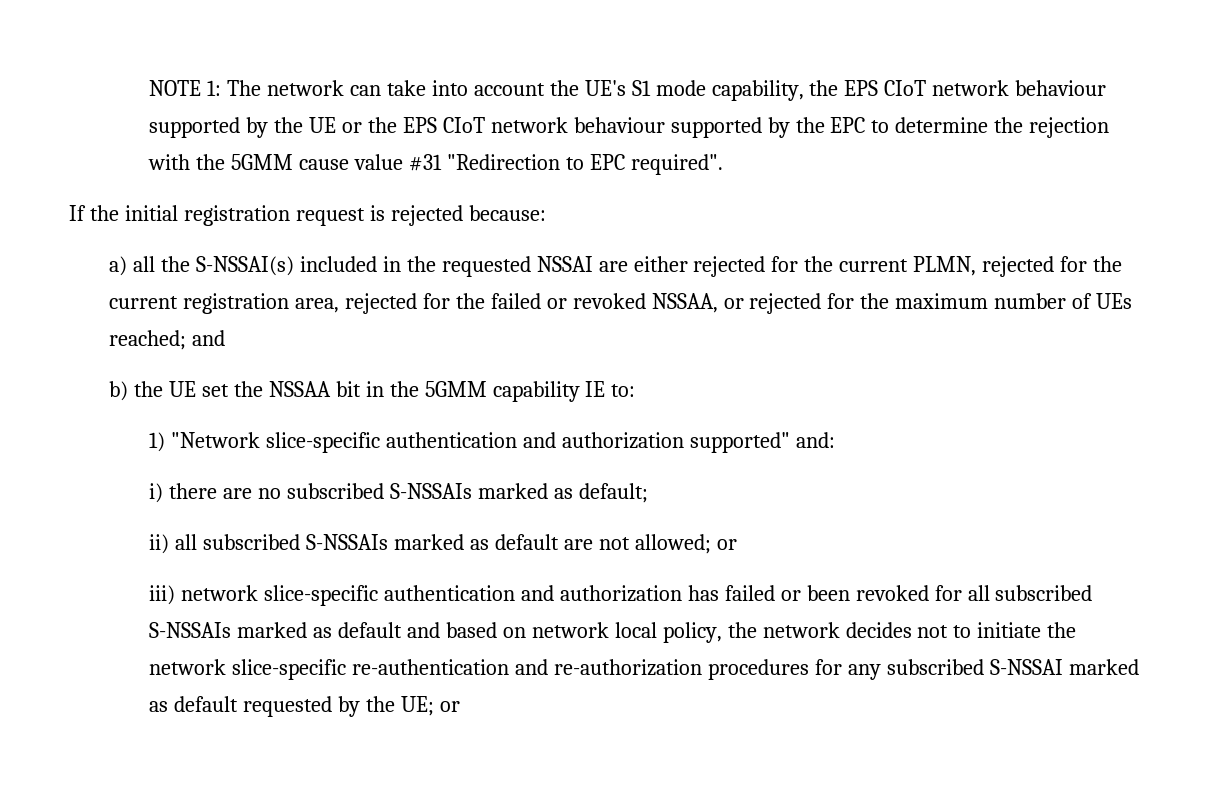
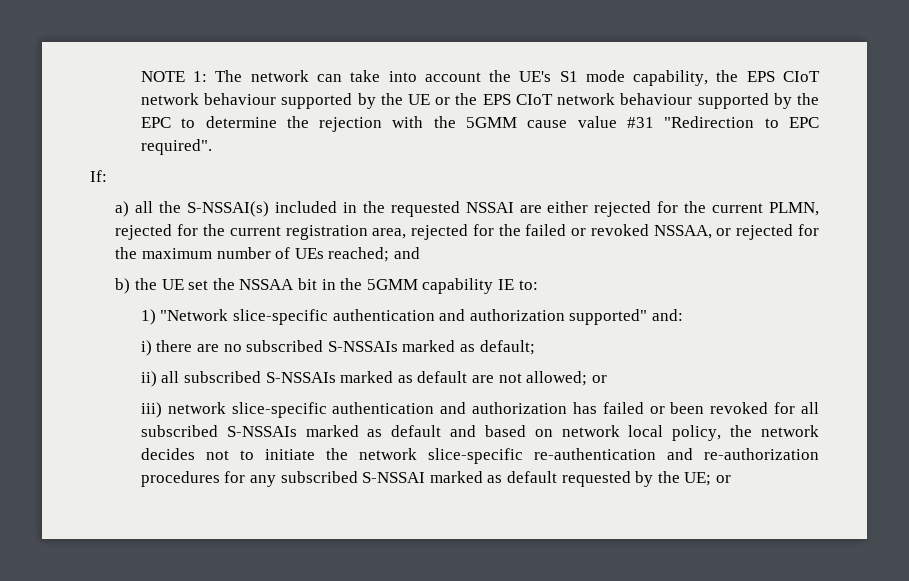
- If the initial registration request is rejected because:
+ If:

